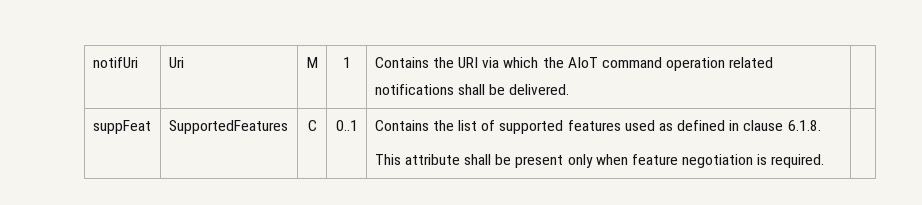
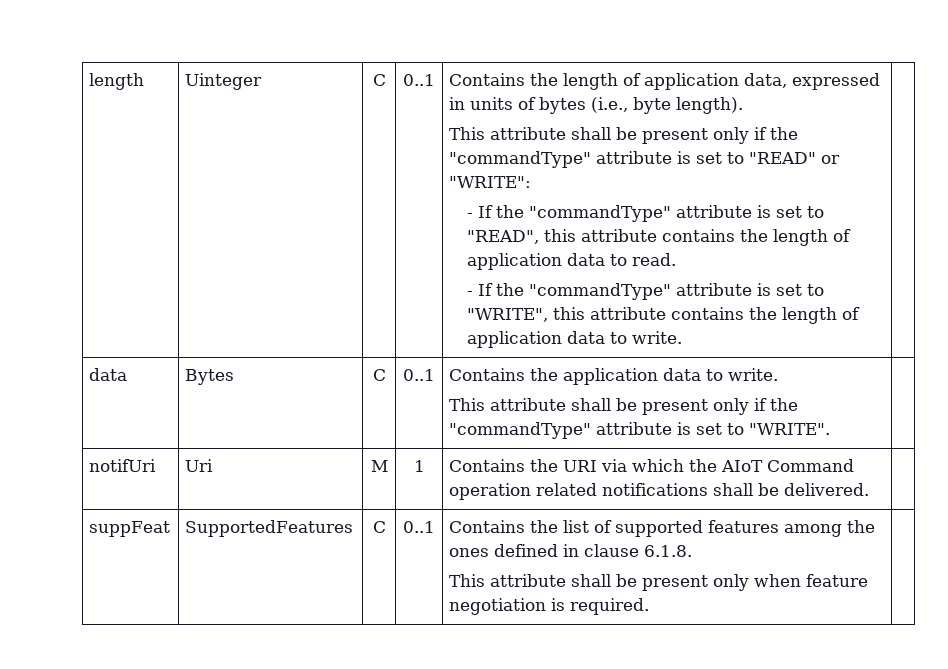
+ length | Uinteger | C | 0..1 | Contains the length of application data, expressed in units of bytes (i.e., byte length).
+ This attribute shall be present only if the "commandType" attribute is set to "READ" or "WRITE":
+ - If the "commandType" attribute is set to "READ", this attribute contains the length of application data to read.
+ - If the "commandType" attribute is set to "WRITE", this attribute contains the length of application data to write. |
+ data | Bytes | C | 0..1 | Contains the application data to write.
+ This attribute shall be present only if the "commandType" attribute is set to "WRITE". |
- notifUri | Uri | M | 1 | Contains the URI via which the AIoT command operation related notifications shall be delivered.
+ notifUri | Uri | M | 1 | Contains the URI via which the AIoT Command operation related notifications shall be delivered. |
- suppFeat | SupportedFeatures | C | 0..1 | Contains the list of supported features used as defined in clause 6.1.8.
+ suppFeat | SupportedFeatures | C | 0..1 | Contains the list of supported features among the ones defined in clause 6.1.8.

